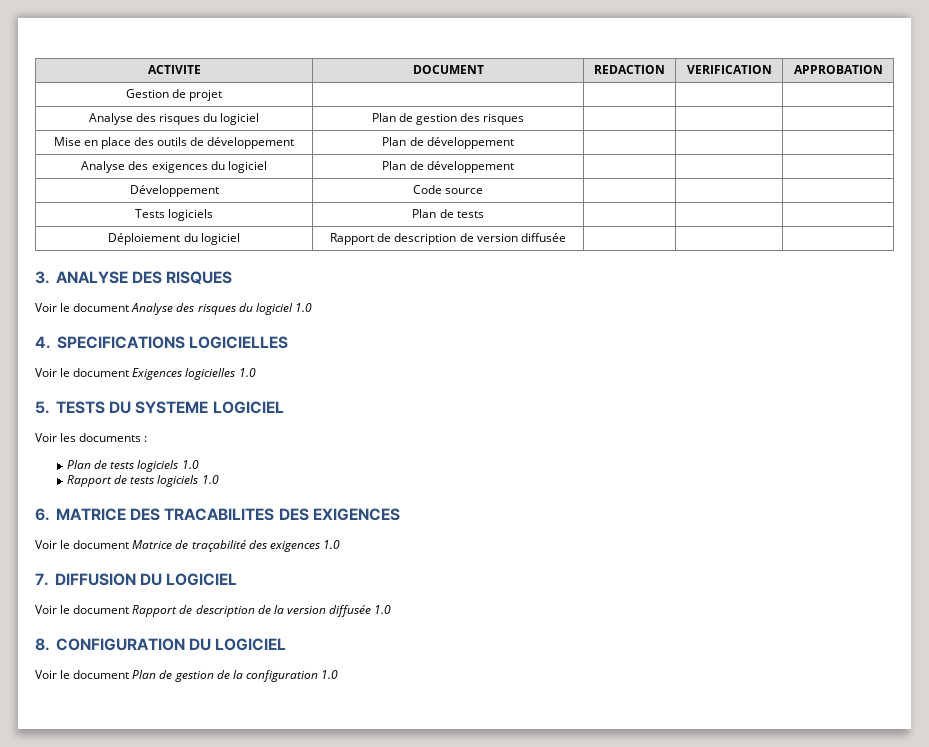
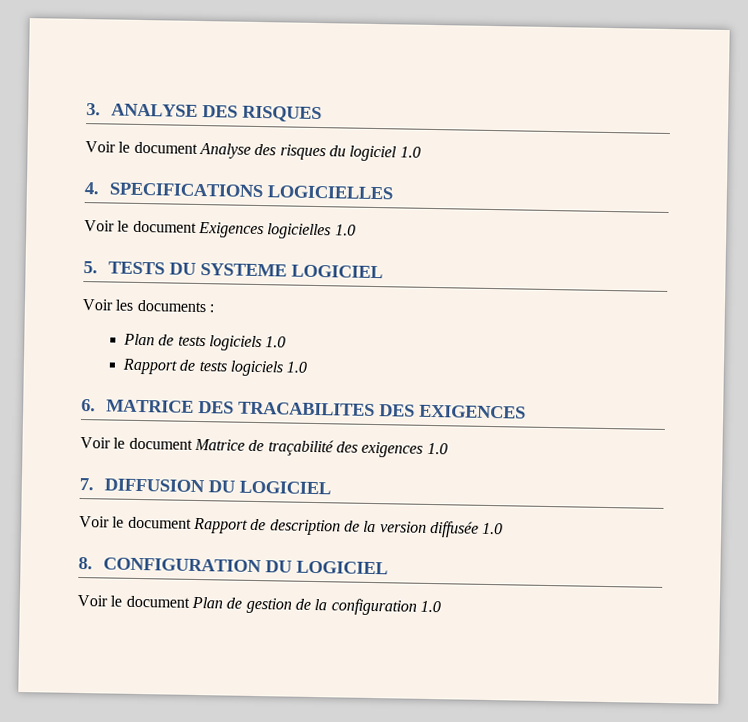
- ACTIVITE | DOCUMENT | REDACTION | VERIFICATION | APPROBATION
- Gestion de projet | | | |
- Analyse des risques du logiciel | Plan de gestion des risques | | |
- Mise en place des outils de développement | Plan de développement | | |
- Analyse des exigences du logiciel | Plan de développement | | |
- Développement | Code source | | |
- Tests logiciels | Plan de tests | | |
- Déploiement du logiciel | Rapport de description de version diffusée | | |

